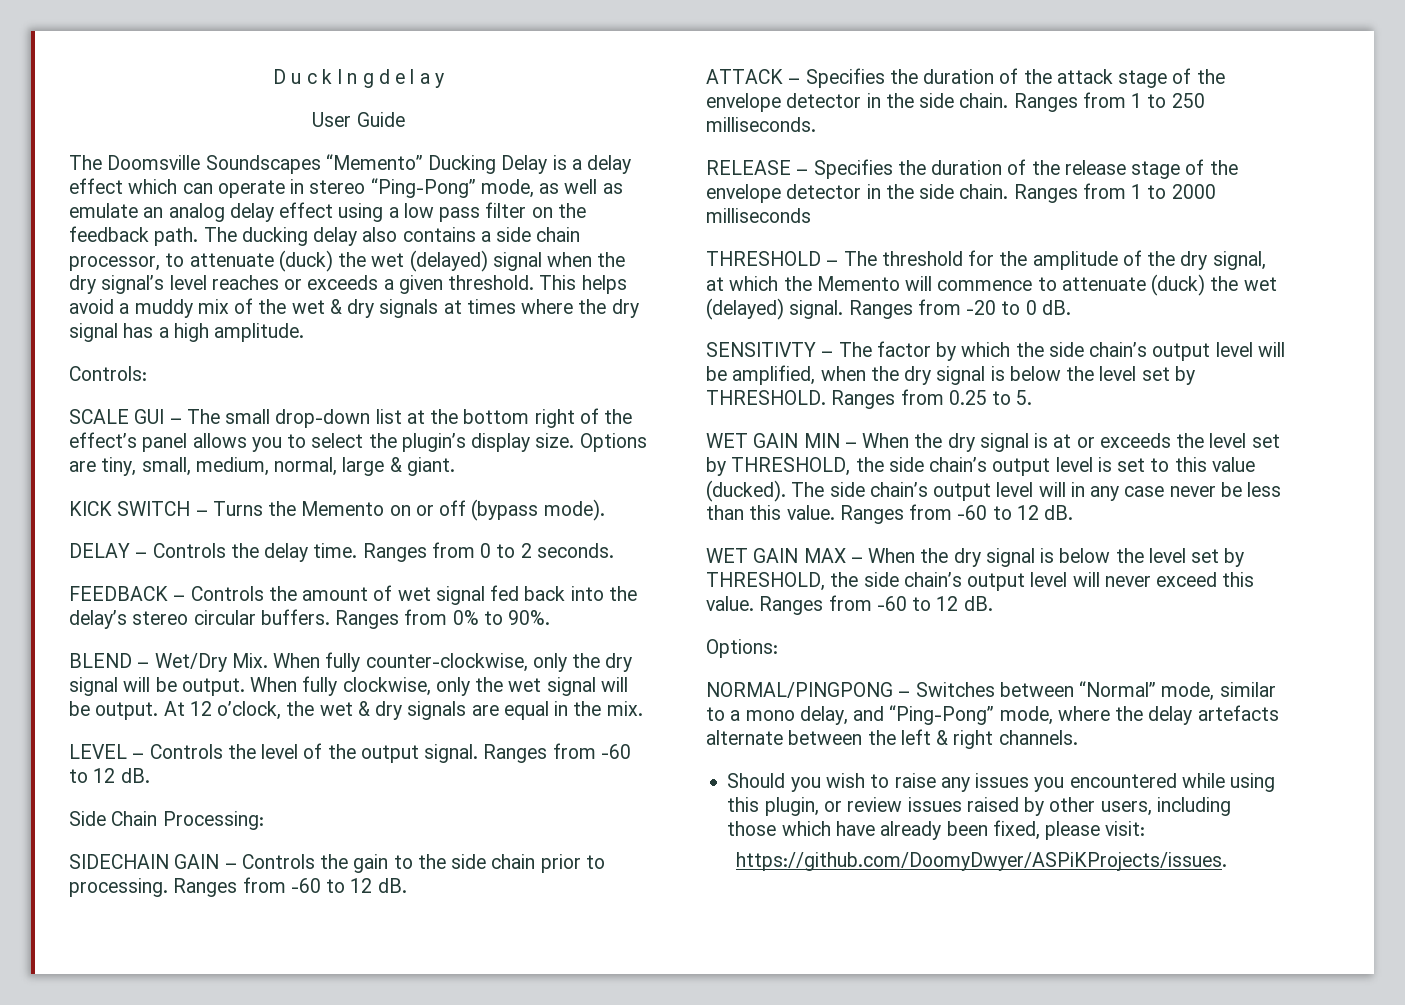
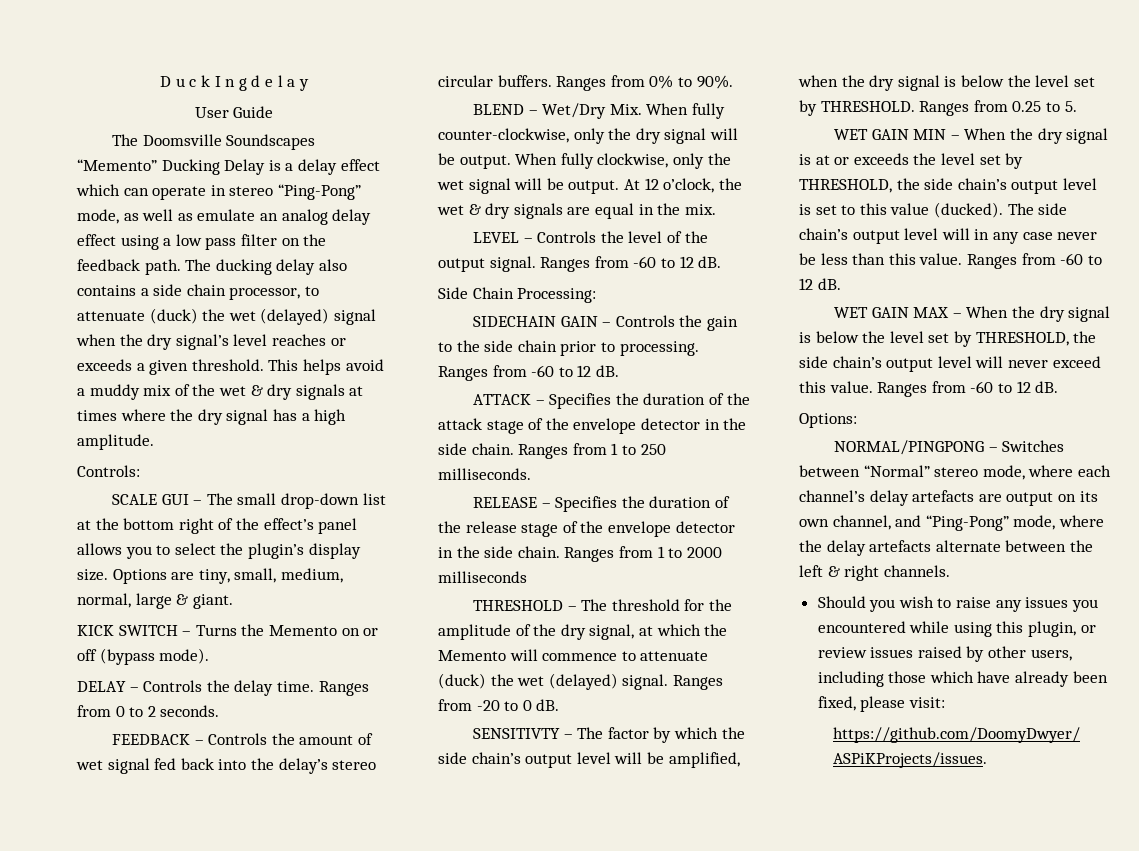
- NORMAL/PINGPONG – Switches between “Normal” mode, similar to a mono delay, and “Ping-Pong” mode, where the delay artefacts alternate between the left & right channels.
+ NORMAL/PINGPONG – Switches between “Normal” stereo mode, where each channel’s delay artefacts are output on its own channel, and “Ping-Pong” mode, where the delay artefacts alternate between the left & right channels.

